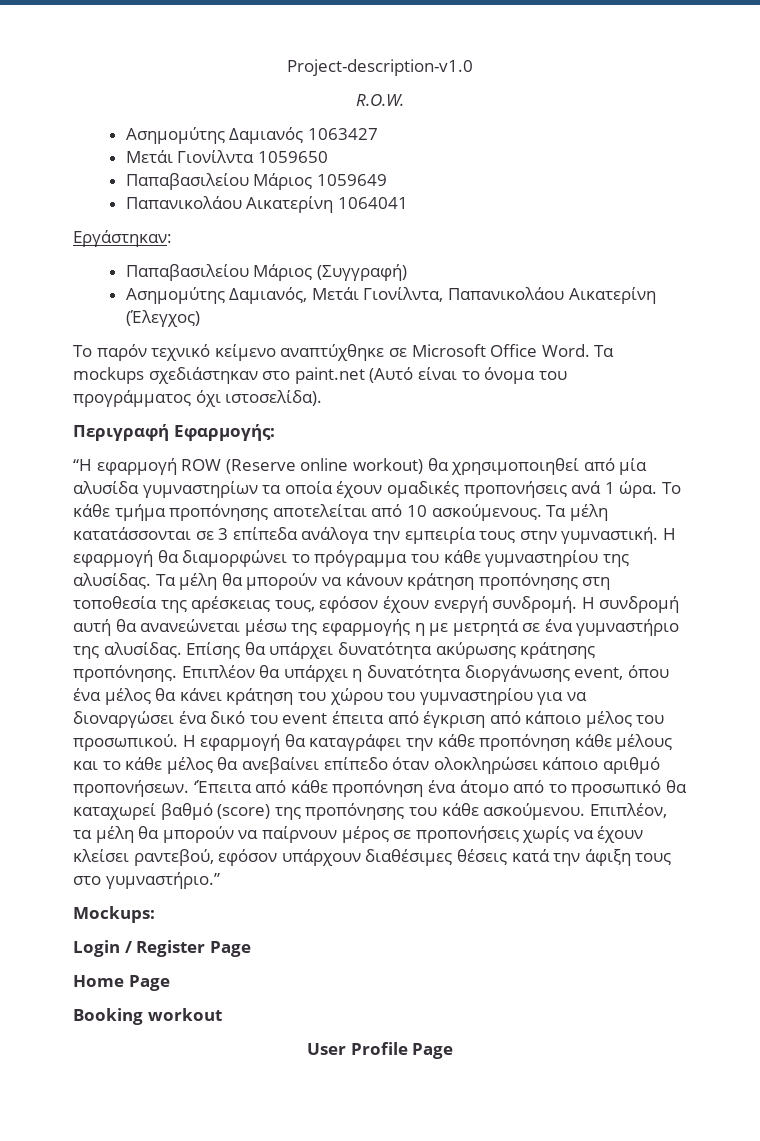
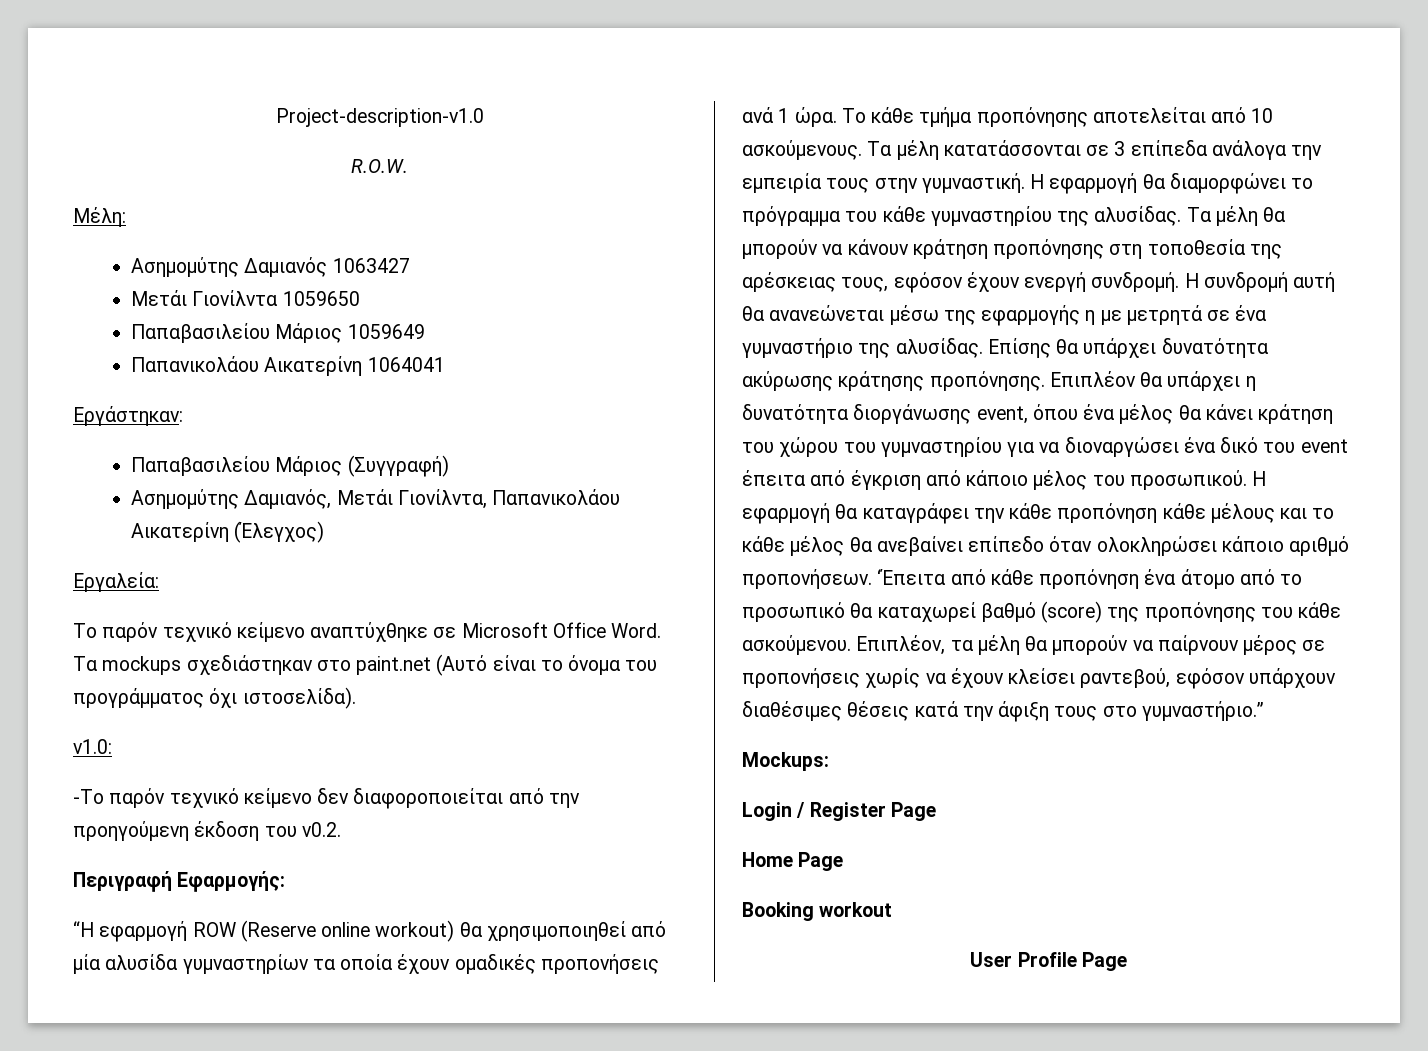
+ Μέλη:
+ Εργαλεία:
+ v1.0:
+ -Το παρόν τεχνικό κείμενο δεν διαφοροποιείται από την προηγούμενη έκδοση του v0.2.

